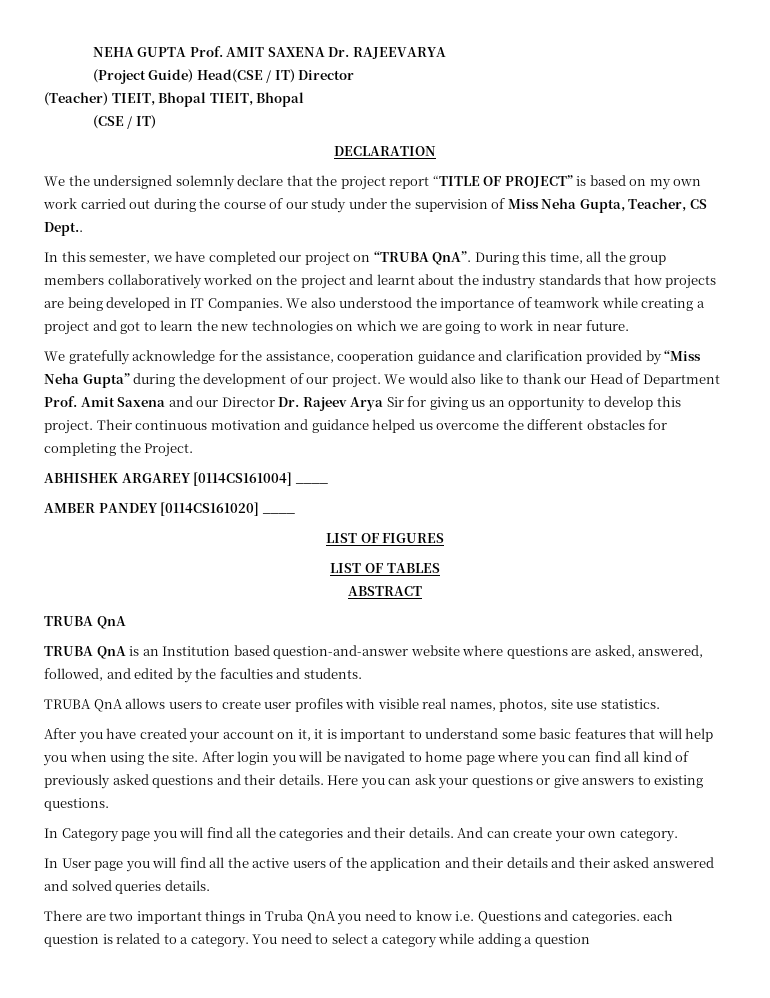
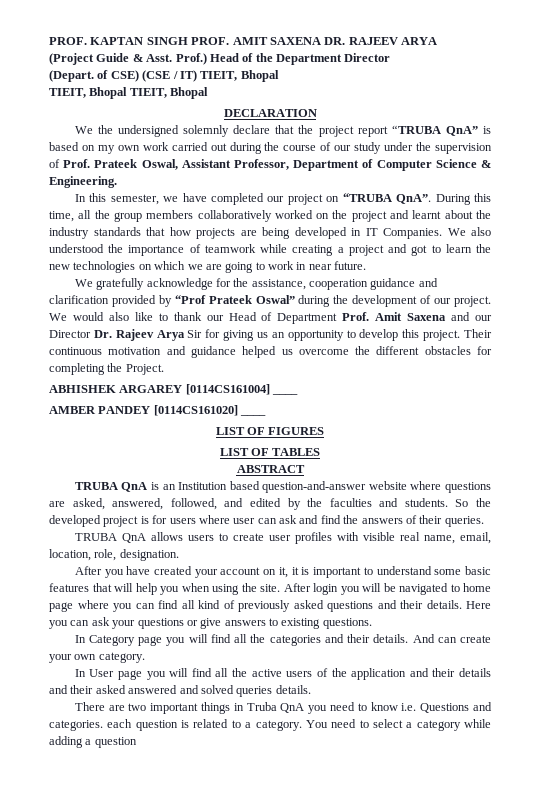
- NEHA GUPTA Prof. AMIT SAXENA Dr. RAJEEVARYA
- (Project Guide) Head(CSE / IT) Director
- (Teacher) TIEIT, Bhopal TIEIT, Bhopal
+ PROF. KAPTAN SINGH PROF. AMIT SAXENA DR. RAJEEV ARYA
+ (Project Guide & Asst. Prof.) Head of the Department Director
+ (Depart. of CSE) (CSE / IT) TIEIT, Bhopal
+ TIEIT, Bhopal TIEIT, Bhopal
- (CSE / IT)
- We the undersigned solemnly declare that the project report “TITLE OF PROJECT” is based on my own work carried out during the course of our study under the supervision of Miss Neha Gupta, Teacher, CS Dept..
+ We the undersigned solemnly declare that the project report “TRUBA QnA” is based on my own work carried out during the course of our study under the supervision of Prof. Prateek Oswal, Assistant Professor, Department of Computer Science & Engineering.
- We gratefully acknowledge for the assistance, cooperation guidance and clarification provided by “Miss Neha Gupta” during the development of our project.
+ We gratefully acknowledge for the assistance, cooperation guidance and clarification provided by “Prof Prateek Oswal” during the development of our project.
  ABSTRACT
- TRUBA QnA
- TRUBA QnA is an Institution based question-and-answer website where questions are asked, answered, followed, and edited by the faculties and students.
+ TRUBA QnA is an Institution based question-and-answer website where questions are asked, answered, followed, and edited by the faculties and students. So the developed project is for users where user can ask and find the answers of their queries.
- TRUBA QnA allows users to create user profiles with visible real names, photos, site use statistics.
+ TRUBA QnA allows users to create user profiles with visible real name, email, location, role, designation.

